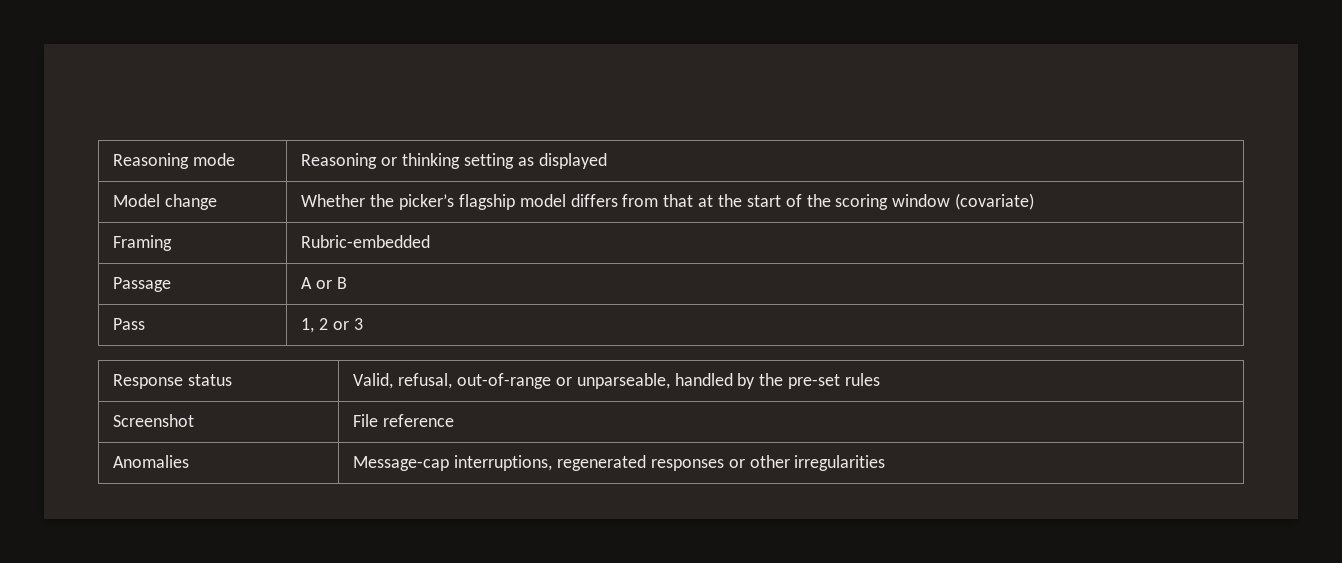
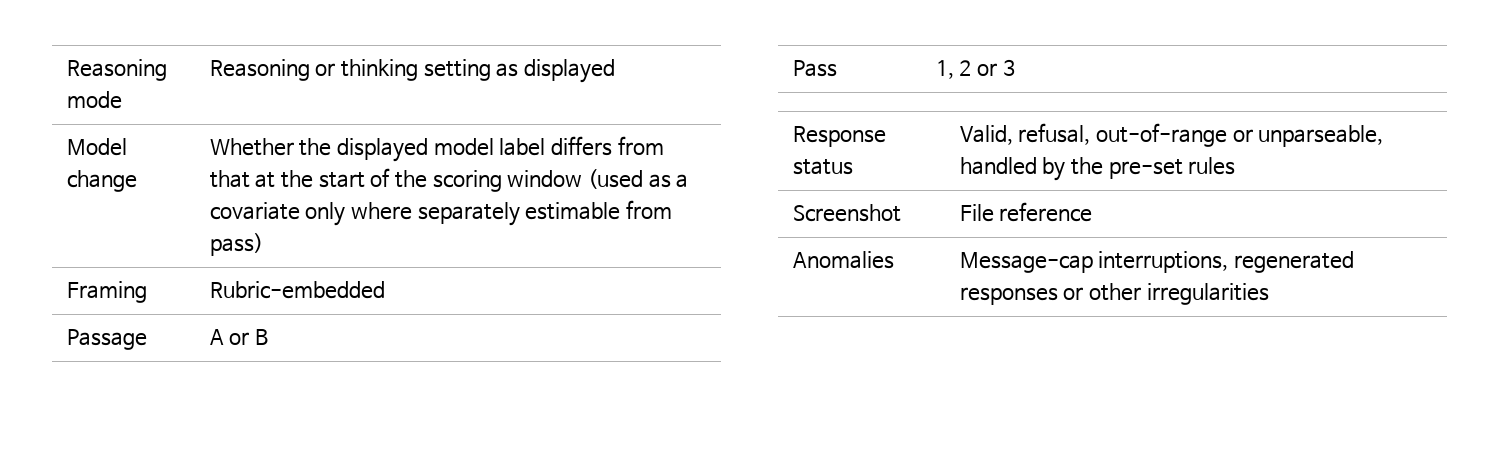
- Model change | Whether the picker’s flagship model differs from that at the start of the scoring window (covariate)
+ Model change | Whether the displayed model label differs from that at the start of the scoring window (used as a covariate only where separately estimable from pass)

